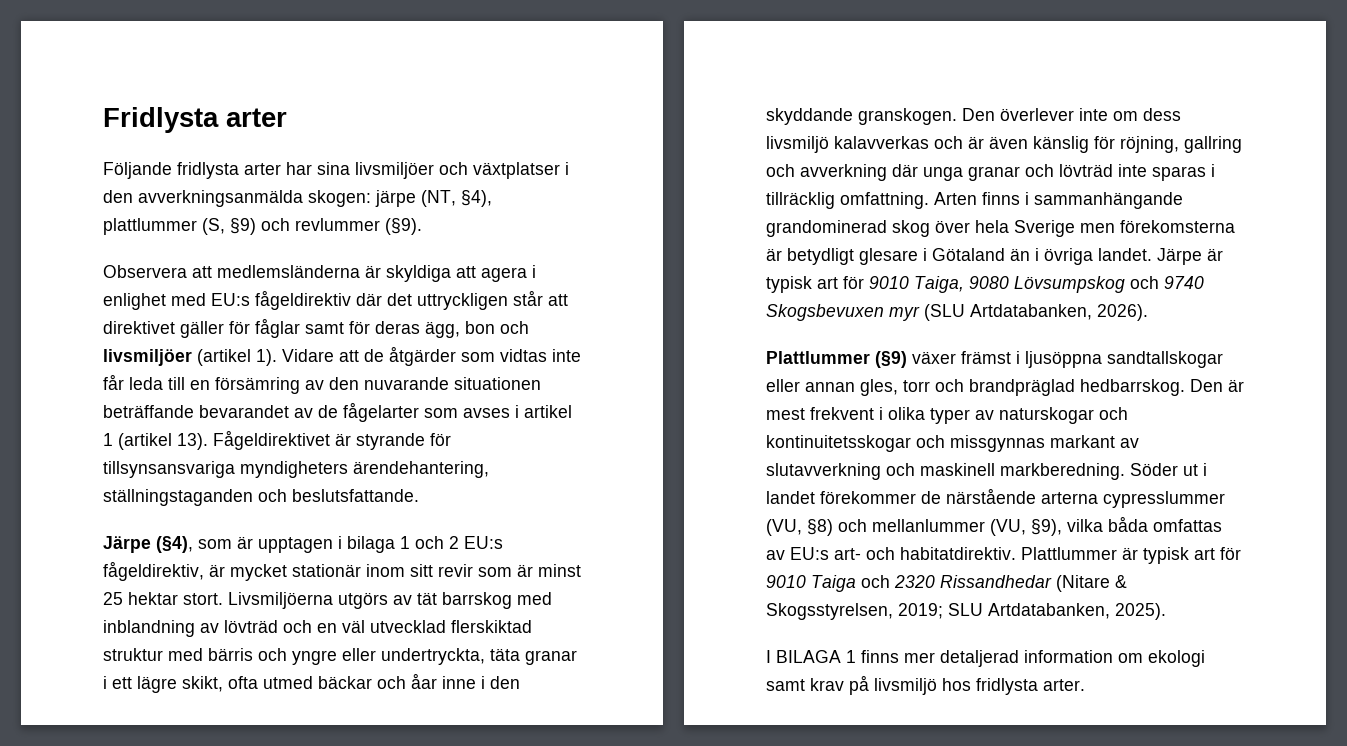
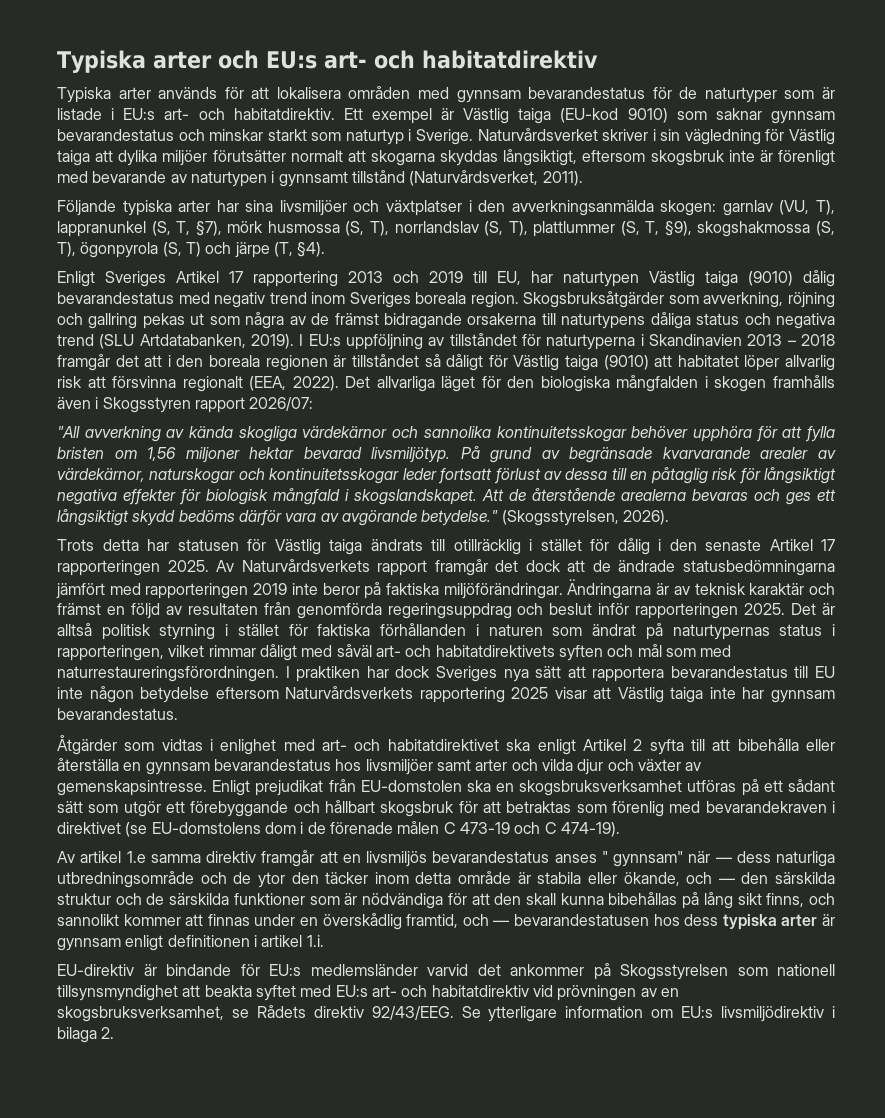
- Fridlysta arter
+ Typiska arter och EU:s art- och habitatdirektiv
+ Typiska arter används för att lokalisera områden med gynnsam bevarandestatus för de naturtyper som är listade i EU:s art- och habitatdirektiv. Ett exempel är Västlig taiga (EU-kod 9010) som saknar gynnsam bevarandestatus och minskar starkt som naturtyp i Sverige. Naturvårdsverket skriver i sin vägledning för Västlig taiga att dylika miljöer förutsätter normalt att skogarna skyddas långsiktigt, eftersom skogsbruk inte är förenligt med bevarande av naturtypen i gynnsamt tillstånd (Naturvårdsverket, 2011).
- Följande fridlysta arter har sina livsmiljöer och växtplatser i den avverkningsanmälda skogen: järpe (NT, §4), plattlummer (S, §9) och revlummer (§9).
- Observera att medlemsländerna är skyldiga att agera i enlighet med EU:s fågeldirektiv där det uttryckligen står att direktivet gäller för fåglar samt för deras ägg, bon och livsmiljöer (artikel 1). Vidare att de åtgärder som vidtas inte får leda till en försämring av den nuvarande situationen beträffande bevarandet av de fågelarter som avses i artikel 1 (artikel 13). Fågeldirektivet är styrande för tillsynsansvariga myndigheters ärendehantering, ställningstaganden och beslutsfattande.
- Järpe (§4), som är upptagen i bilaga 1 och 2 EU:s fågeldirektiv, är mycket stationär inom sitt revir som är minst 25 hektar stort. Livsmiljöerna utgörs av tät barrskog med inblandning av lövträd och en väl utvecklad flerskiktad struktur med bärris och yngre eller undertryckta, täta granar i ett lägre skikt, ofta utmed bäckar och åar inne i den skyddande granskogen. Den överlever inte om dess livsmiljö kalavverkas och är även känslig för röjning, gallring och avverkning där unga granar och lövträd inte sparas i tillräcklig omfattning. Arten finns i sammanhängande grandominerad skog över hela Sverige men förekomsterna är betydligt glesare i Götaland än i övriga landet. Järpe är typisk art för 9010 Taiga, 9080 Lövsumpskog och 9740 Skogsbevuxen myr (SLU Artdatabanken, 2026).
- Plattlummer (§9) växer främst i ljusöppna sandtallskogar eller annan gles, torr och brandpräglad hedbarrskog. Den är mest frekvent i olika typer av naturskogar och kontinuitetsskogar och missgynnas markant av slutavverkning och maskinell markberedning. Söder ut i landet förekommer de närstående arterna cypresslummer (VU, §8) och mellanlummer (VU, §9), vilka båda omfattas av EU:s art- och habitatdirektiv. Plattlummer är typisk art för 9010 Taiga och 2320 Rissandhedar (Nitare & Skogsstyrelsen, 2019; SLU Artdatabanken, 2025).
- I BILAGA 1 finns mer detaljerad information om ekologi samt krav på livsmiljö hos fridlysta arter.
+ Följande typiska arter har sina livsmiljöer och växtplatser i den avverkningsanmälda skogen: garnlav (VU, T), lappranunkel (S, T, §7), mörk husmossa (S, T), norrlandslav (S, T), plattlummer (S, T, §9), skogshakmossa (S, T), ögonpyrola (S, T) och järpe (T, §4).
+ Enligt Sveriges Artikel 17 rapportering 2013 och 2019 till EU, har naturtypen Västlig taiga (9010) dålig bevarandestatus med negativ trend inom Sveriges boreala region. Skogsbruksåtgärder som avverkning, röjning och gallring pekas ut som några av de främst bidragande orsakerna till naturtypens dåliga status och negativa trend (SLU Artdatabanken, 2019). I EU:s uppföljning av tillståndet för naturtyperna i Skandinavien 2013 – 2018 framgår det att i den boreala regionen är tillståndet så dåligt för Västlig taiga (9010) att habitatet löper allvarlig risk att försvinna regionalt (EEA, 2022). Det allvarliga läget för den biologiska mångfalden i skogen framhålls även i Skogsstyren rapport 2026/07:
+ "All avverkning av kända skogliga värdekärnor och sannolika kontinuitetsskogar behöver upphöra för att fylla bristen om 1,56 miljoner hektar bevarad livsmiljötyp. På grund av begränsade kvarvarande arealer av värdekärnor, naturskogar och kontinuitetsskogar leder fortsatt förlust av dessa till en påtaglig risk för långsiktigt negativa effekter för biologisk mångfald i skogslandskapet. Att de återstående arealerna bevaras och ges ett långsiktigt skydd bedöms därför vara av avgörande betydelse." (Skogsstyrelsen, 2026).
+ Trots detta har statusen för Västlig taiga ändrats till otillräcklig i stället för dålig i den senaste Artikel 17 rapporteringen 2025. Av Naturvårdsverkets rapport framgår det dock att de ändrade statusbedömningarna jämfört med rapporteringen 2019 inte beror på faktiska miljöförändringar. Ändringarna är av teknisk karaktär och främst en följd av resultaten från genomförda regeringsuppdrag och beslut inför rapporteringen 2025. Det är alltså politisk styrning i stället för faktiska förhållanden i naturen som ändrat på naturtypernas status i rapporteringen, vilket rimmar dåligt med såväl art- och habitatdirektivets syften och mål som med naturrestaureringsförordningen. I praktiken har dock Sveriges nya sätt att rapportera bevarandestatus till EU inte någon betydelse eftersom Naturvårdsverkets rapportering 2025 visar att Västlig taiga inte har gynnsam bevarandestatus.
+ Åtgärder som vidtas i enlighet med art- och habitatdirektivet ska enligt Artikel 2 syfta till att bibehålla eller återställa en gynnsam bevarandestatus hos livsmiljöer samt arter och vilda djur och växter av gemenskapsintresse. Enligt prejudikat från EU-domstolen ska en skogsbruksverksamhet utföras på ett sådant sätt som utgör ett förebyggande och hållbart skogsbruk för att betraktas som förenlig med bevarandekraven i direktivet (se EU-domstolens dom i de förenade målen C 473-19 och C 474-19).
+ Av artikel 1.e samma direktiv framgår att en livsmiljös bevarandestatus anses " gynnsam" när — dess naturliga utbredningsområde och de ytor den täcker inom detta område är stabila eller ökande, och — den särskilda struktur och de särskilda funktioner som är nödvändiga för att den skall kunna bibehållas på lång sikt finns, och sannolikt kommer att finnas under en överskådlig framtid, och — bevarandestatusen hos dess typiska arter är gynnsam enligt definitionen i artikel 1.i.
+ EU-direktiv är bindande för EU:s medlemsländer varvid det ankommer på Skogsstyrelsen som nationell tillsynsmyndighet att beakta syftet med EU:s art- och habitatdirektiv vid prövningen av en skogsbruksverksamhet, se Rådets direktiv 92/43/EEG. Se ytterligare information om EU:s livsmiljödirektiv i bilaga 2.

